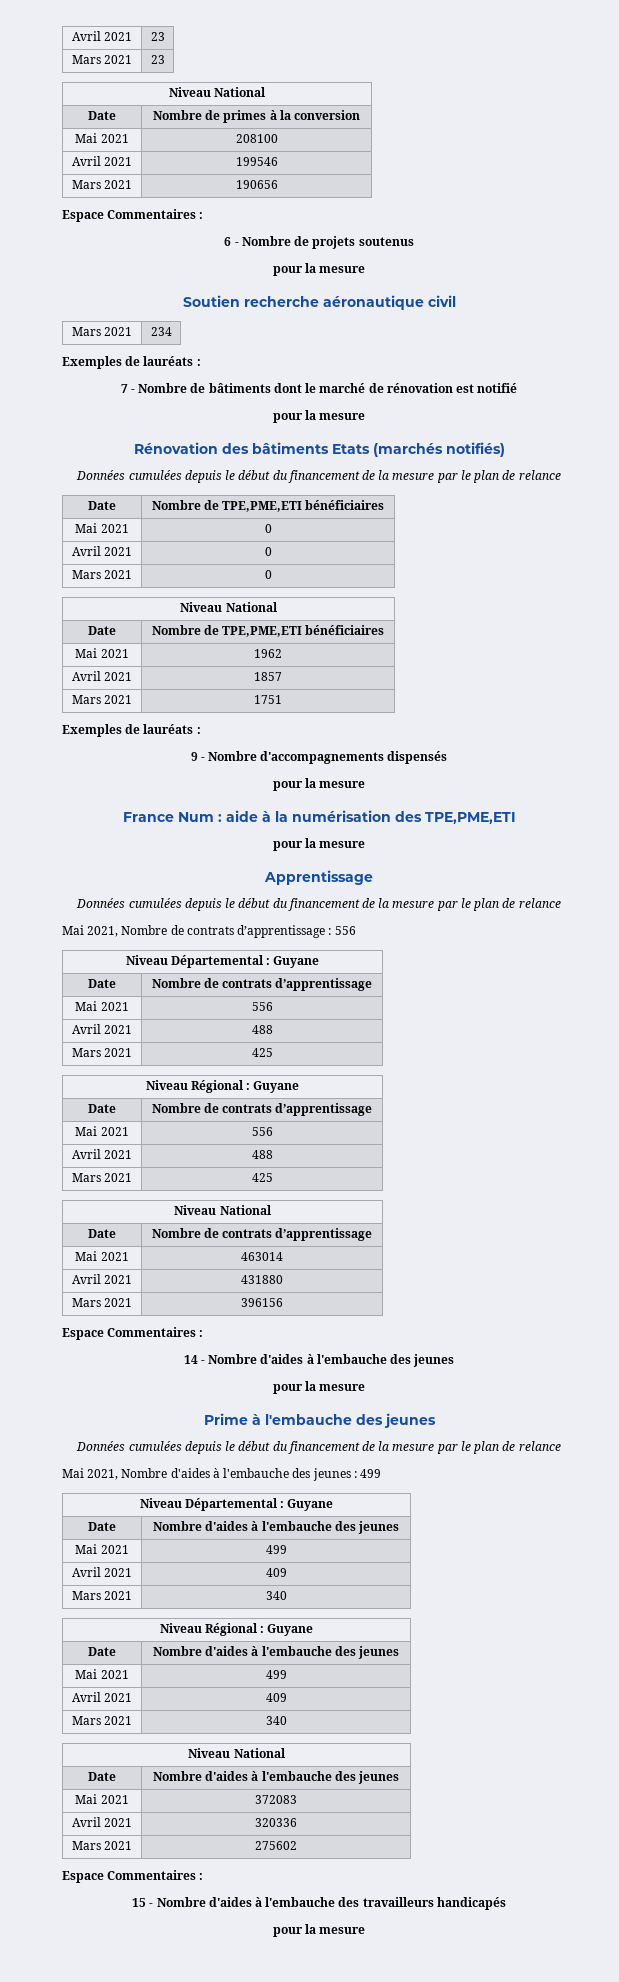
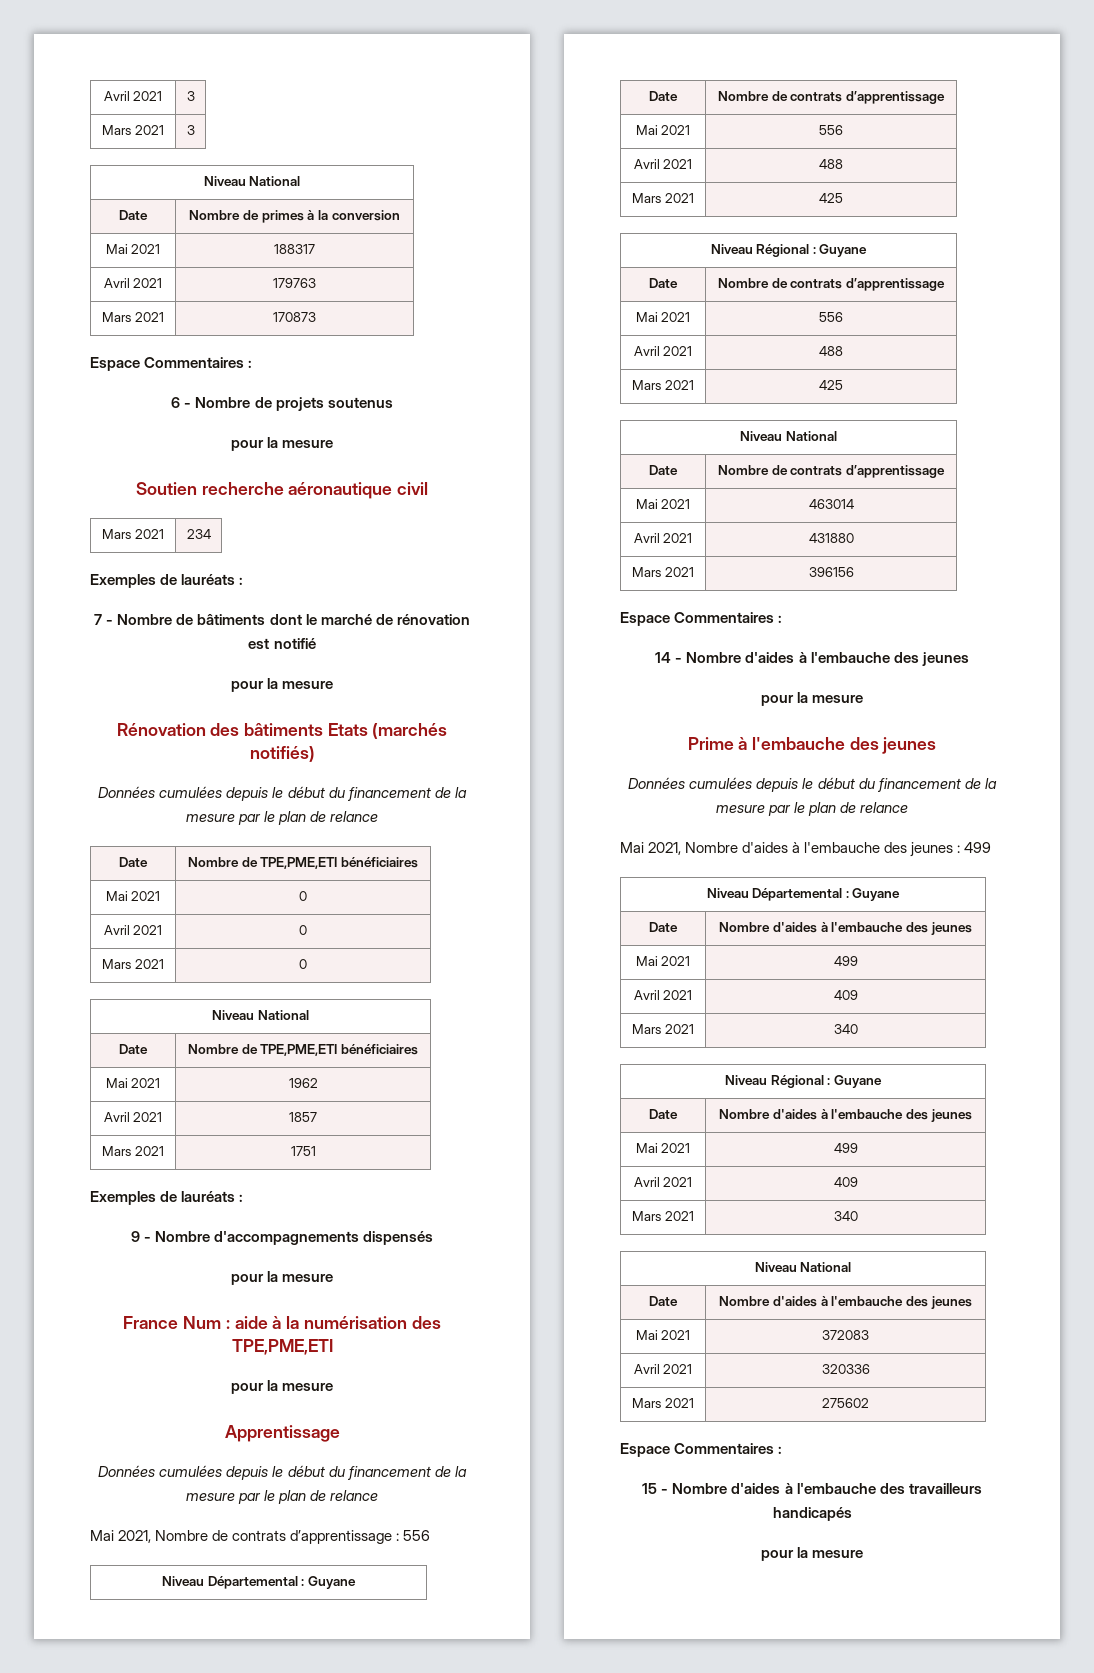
- Avril 2021 | 23
- Mars 2021 | 23
+ Avril 2021 | 3
+ Mars 2021 | 3
- Mai 2021 | 208100
- Avril 2021 | 199546
- Mars 2021 | 190656
+ Mai 2021 | 188317
+ Avril 2021 | 179763
+ Mars 2021 | 170873

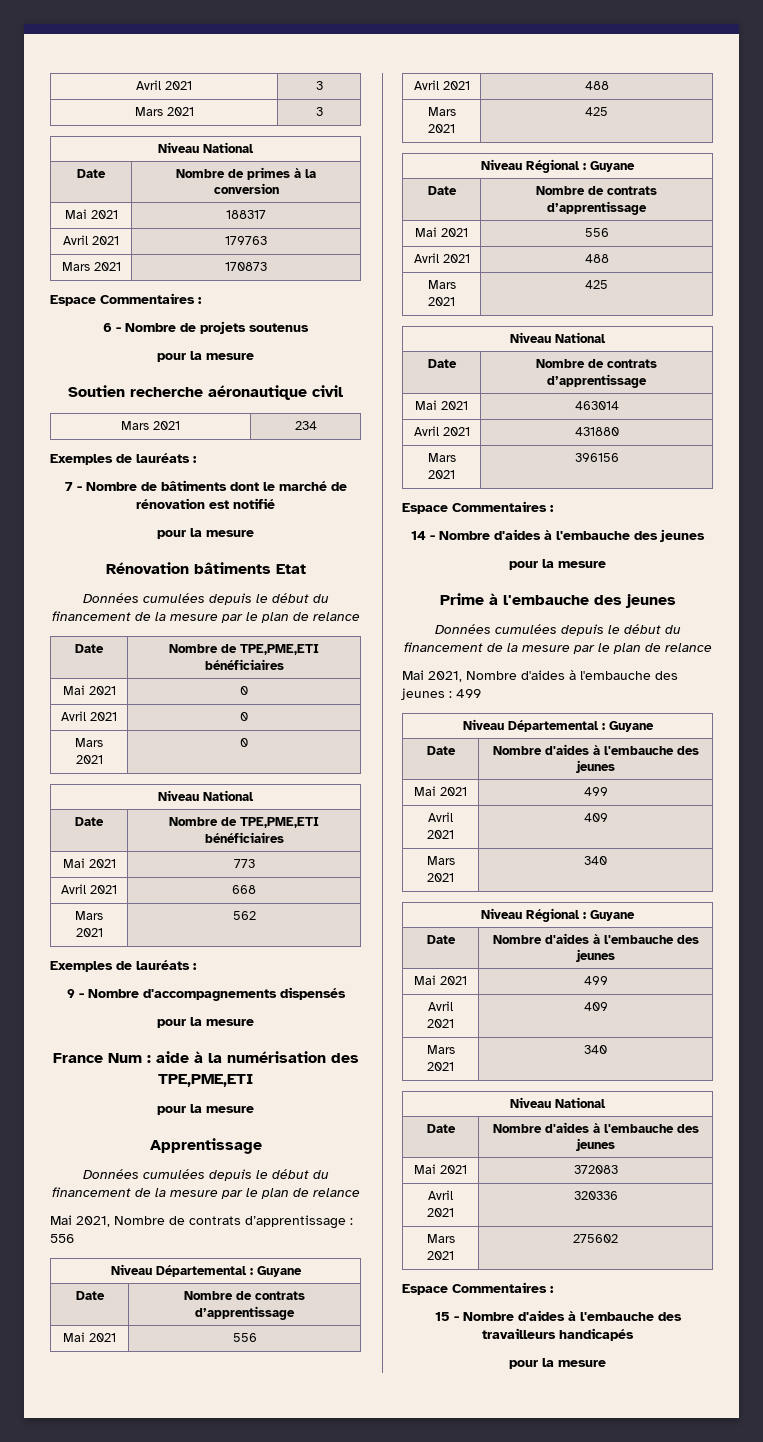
- Rénovation des bâtiments Etats (marchés notifiés)
+ Rénovation bâtiments Etat
- Mai 2021 | 1962
- Avril 2021 | 1857
- Mars 2021 | 1751
+ Mai 2021 | 773
+ Avril 2021 | 668
+ Mars 2021 | 562

